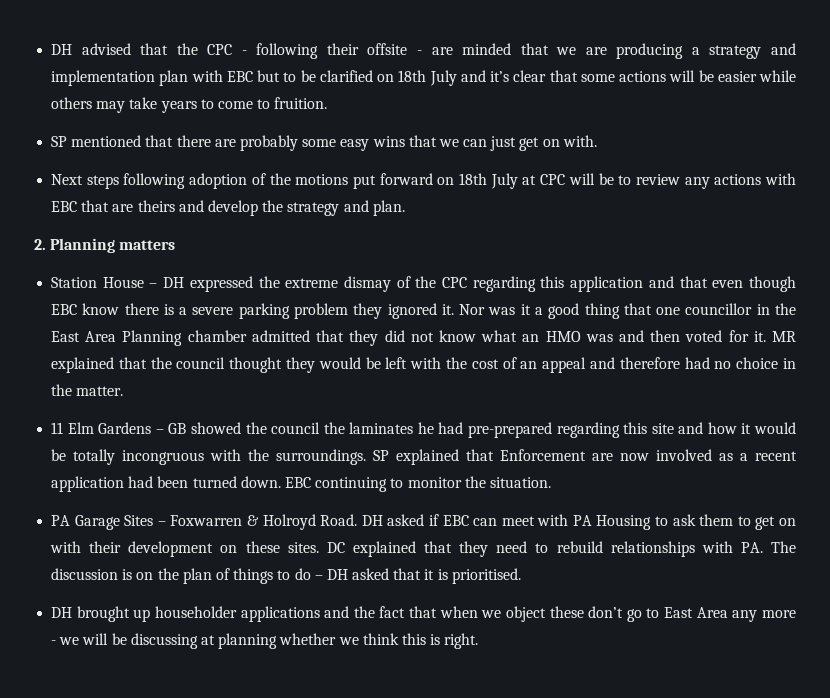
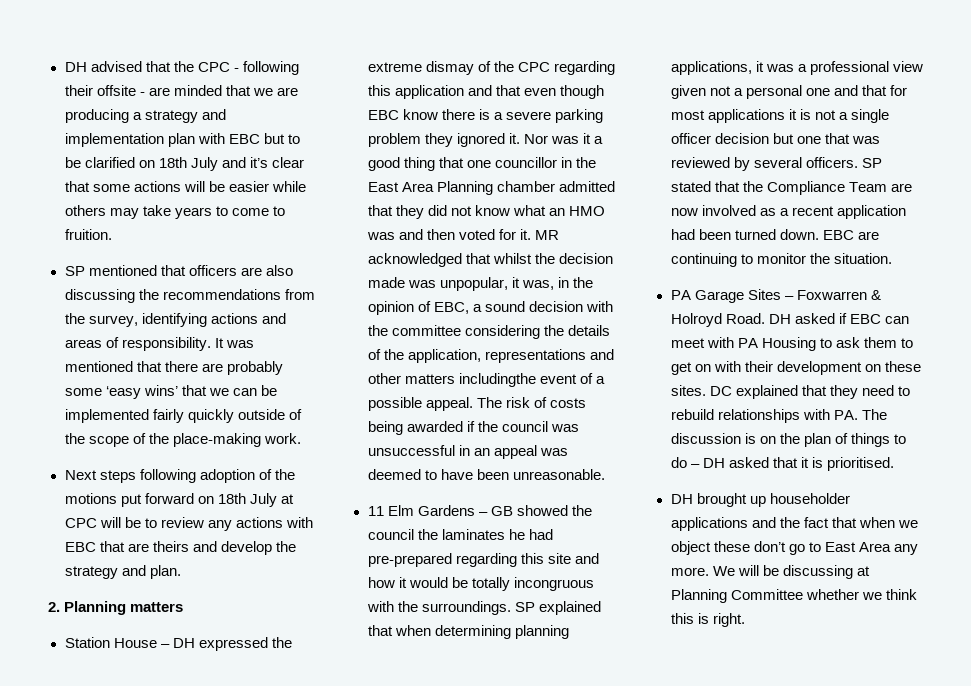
- SP mentioned that there are probably some easy wins that we can just get on with.
+ SP mentioned that officers are also discussing the recommendations from the survey, identifying actions and areas of responsibility. It was mentioned that there are probably some ‘easy wins’ that we can be implemented fairly quickly outside of the scope of the place-making work.
- MR explained that the council thought they would be left with the cost of an appeal and therefore had no choice in the matter.
+ MR acknowledged that whilst the decision made was unpopular, it was, in the opinion of EBC, a sound decision with the committee considering the details of the application, representations and other matters includingthe event of a possible appeal. The risk of costs being awarded if the council was unsuccessful in an appeal was deemed to have been unreasonable.
- SP explained that Enforcement are now involved as a recent application had been turned down.
+ SP explained that when determining planning applications, it was a professional view given not a personal one and that for most applications it is not a single officer decision but one that was reviewed by several officers. SP stated that the Compliance Team are now involved as a recent application had been turned down.
- EBC continuing to monitor the situation.
+ EBC are continuing to monitor the situation.
- DH brought up householder applications and the fact that when we object these don’t go to East Area any more - we will be discussing at planning whether we think this is right.
+ DH brought up householder applications and the fact that when we object these don’t go to East Area any more. We will be discussing at Planning Committee whether we think this is right.

